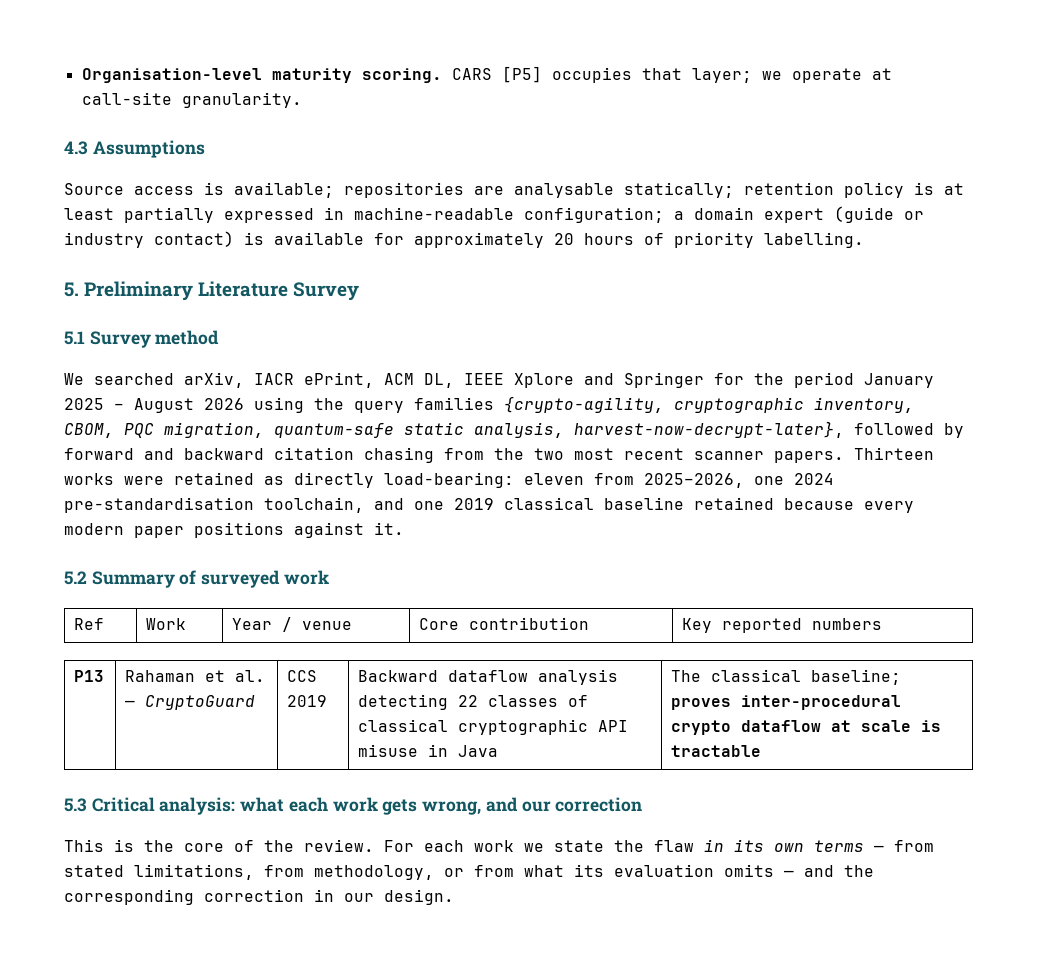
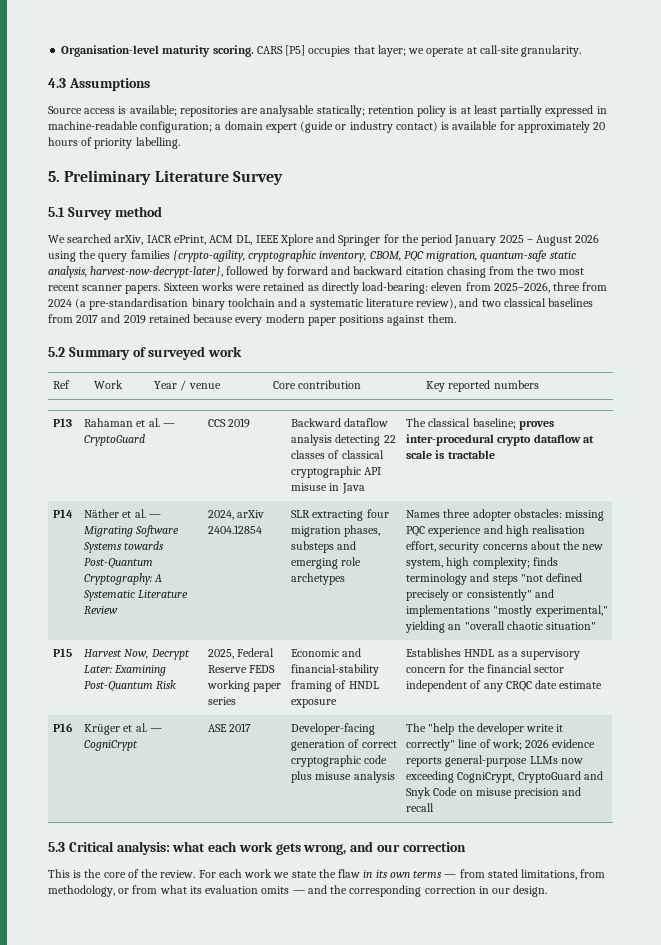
- Thirteen works were retained as directly load-bearing: eleven from 2025–2026, one 2024 pre-standardisation toolchain, and one 2019 classical baseline retained because every modern paper positions against it.
+ Sixteen works were retained as directly load-bearing: eleven from 2025–2026, three from 2024 (a pre-standardisation binary toolchain and a systematic literature review), and two classical baselines from 2017 and 2019 retained because every modern paper positions against them.
+ P14 | Näther et al. — Migrating Software Systems towards Post-Quantum Cryptography: A Systematic Literature Review | 2024, arXiv 2404.12854 | SLR extracting four migration phases, substeps and emerging role archetypes | Names three adopter obstacles: missing PQC experience and high realisation effort, security concerns about the new system, high complexity; finds terminology and steps "not defined precisely or consistently" and implementations "mostly experimental," yielding an "overall chaotic situation"
+ P15 | Harvest Now, Decrypt Later: Examining Post-Quantum Risk | 2025, Federal Reserve FEDS working paper series | Economic and financial-stability framing of HNDL exposure | Establishes HNDL as a supervisory concern for the financial sector independent of any CRQC date estimate
+ P16 | Krüger et al. — CogniCrypt | ASE 2017 | Developer-facing generation of correct cryptographic code plus misuse analysis | The "help the developer write it correctly" line of work; 2026 evidence reports general-purpose LLMs now exceeding CogniCrypt, CryptoGuard and Snyk Code on misuse precision and recall

